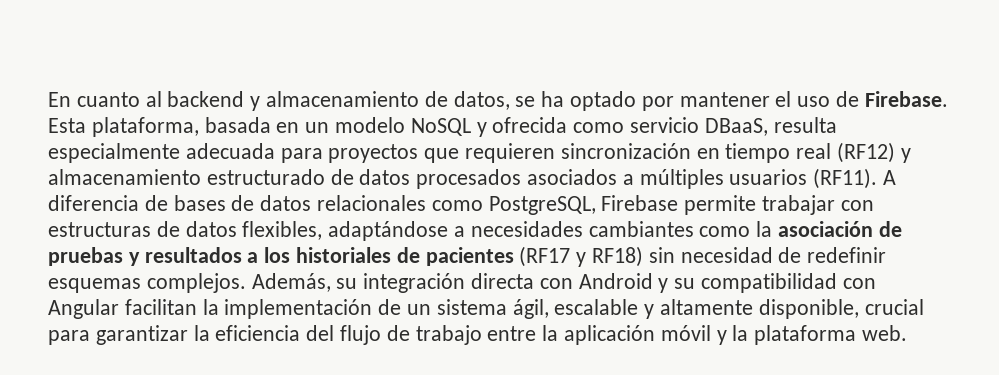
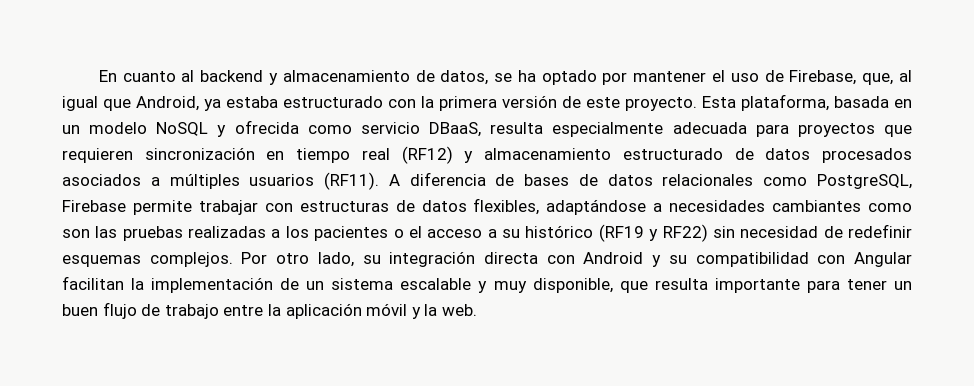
- En cuanto al backend y almacenamiento de datos, se ha optado por mantener el uso de Firebase.
+ En cuanto al backend y almacenamiento de datos, se ha optado por mantener el uso de Firebase, que, al igual que Android, ya estaba estructurado con la primera versión de este proyecto.
- A diferencia de bases de datos relacionales como PostgreSQL, Firebase permite trabajar con estructuras de datos flexibles, adaptándose a necesidades cambiantes como la asociación de pruebas y resultados a los historiales de pacientes (RF17 y RF18) sin necesidad de redefinir esquemas complejos.
+ A diferencia de bases de datos relacionales como PostgreSQL, Firebase permite trabajar con estructuras de datos flexibles, adaptándose a necesidades cambiantes como son las pruebas realizadas a los pacientes o el acceso a su histórico (RF19 y RF22) sin necesidad de redefinir esquemas complejos.
- Además, su integración directa con Android y su compatibilidad con Angular facilitan la implementación de un sistema ágil, escalable y altamente disponible, crucial para garantizar la eficiencia del flujo de trabajo entre la aplicación móvil y la plataforma web.
+ Por otro lado, su integración directa con Android y su compatibilidad con Angular facilitan la implementación de un sistema escalable y muy disponible, que resulta importante para tener un buen flujo de trabajo entre la aplicación móvil y la web.

